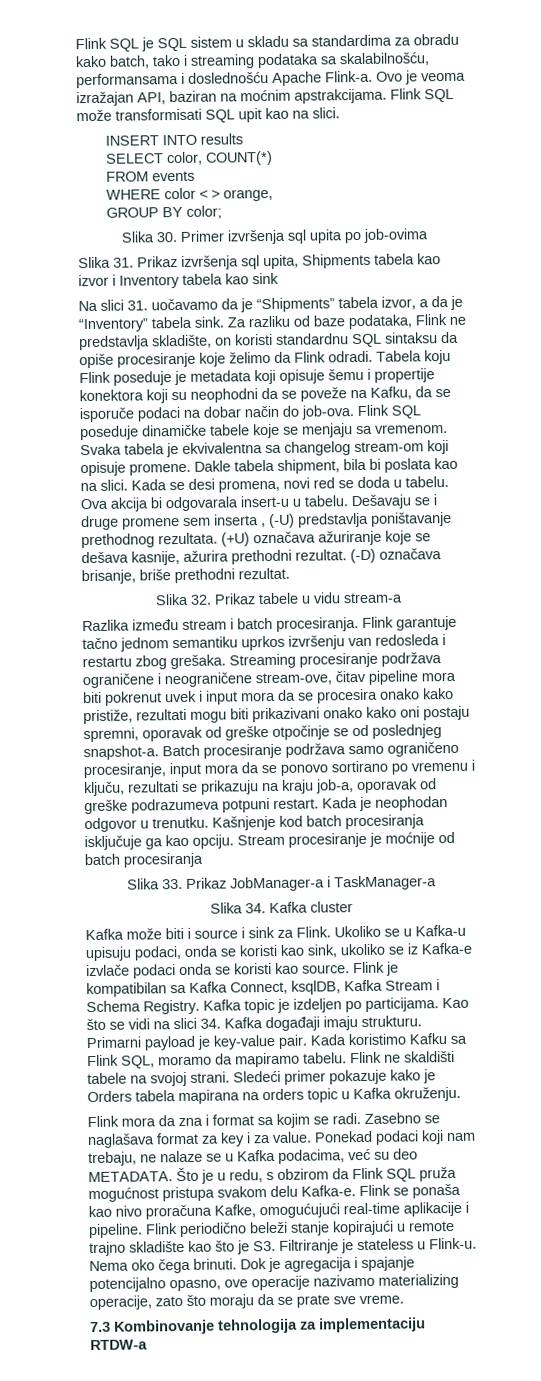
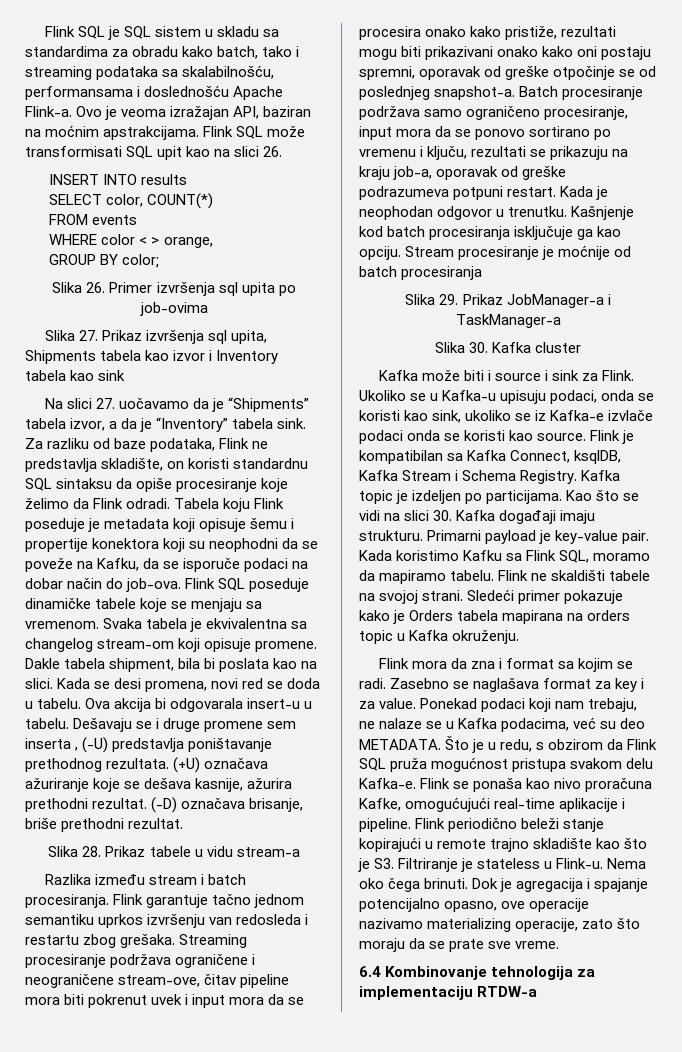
- Flink SQL može transformisati SQL upit kao na slici.
+ Flink SQL može transformisati SQL upit kao na slici 26.
- Slika 30. Primer izvršenja sql upita po job-ovima
+ Slika 26. Primer izvršenja sql upita po job-ovima
- Slika 31. Prikaz izvršenja sql upita, Shipments tabela kao izvor i Inventory tabela kao sink
+ Slika 27. Prikaz izvršenja sql upita, Shipments tabela kao izvor i Inventory tabela kao sink
- Na slici 31. uočavamo da je “Shipments” tabela izvor, a da je “Inventory” tabela sink.
+ Na slici 27. uočavamo da je “Shipments” tabela izvor, a da je “Inventory” tabela sink.
- Slika 32. Prikaz tabele u vidu stream-a
+ Slika 28. Prikaz tabele u vidu stream-a
- Slika 33. Prikaz JobManager-a i TaskManager-a
+ Slika 29. Prikaz JobManager-a i TaskManager-a
- Slika 34. Kafka cluster
+ Slika 30. Kafka cluster
- Kao što se vidi na slici 34. Kafka događaji imaju strukturu.
+ Kao što se vidi na slici 30. Kafka događaji imaju strukturu.
- 7.3 Kombinovanje tehnologija za implementaciju RTDW-a
+ 6.4 Kombinovanje tehnologija za implementaciju RTDW-a

